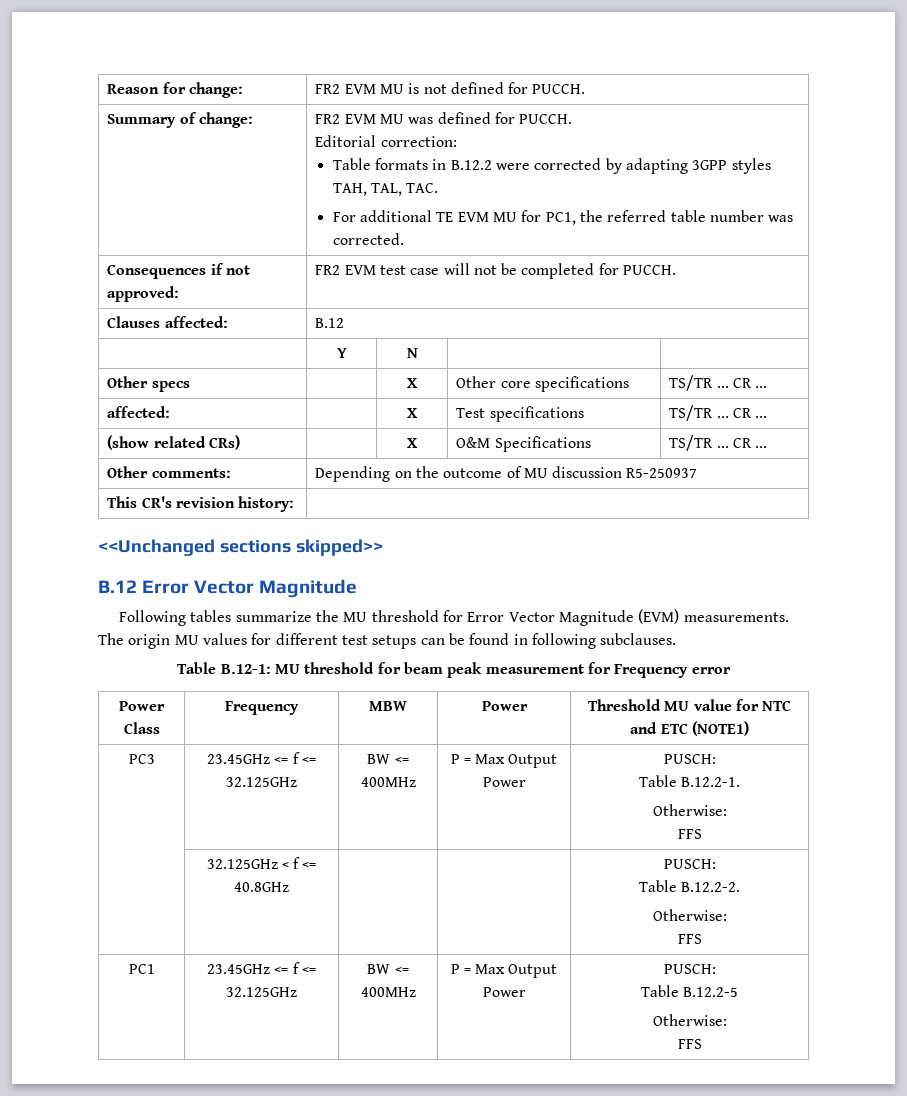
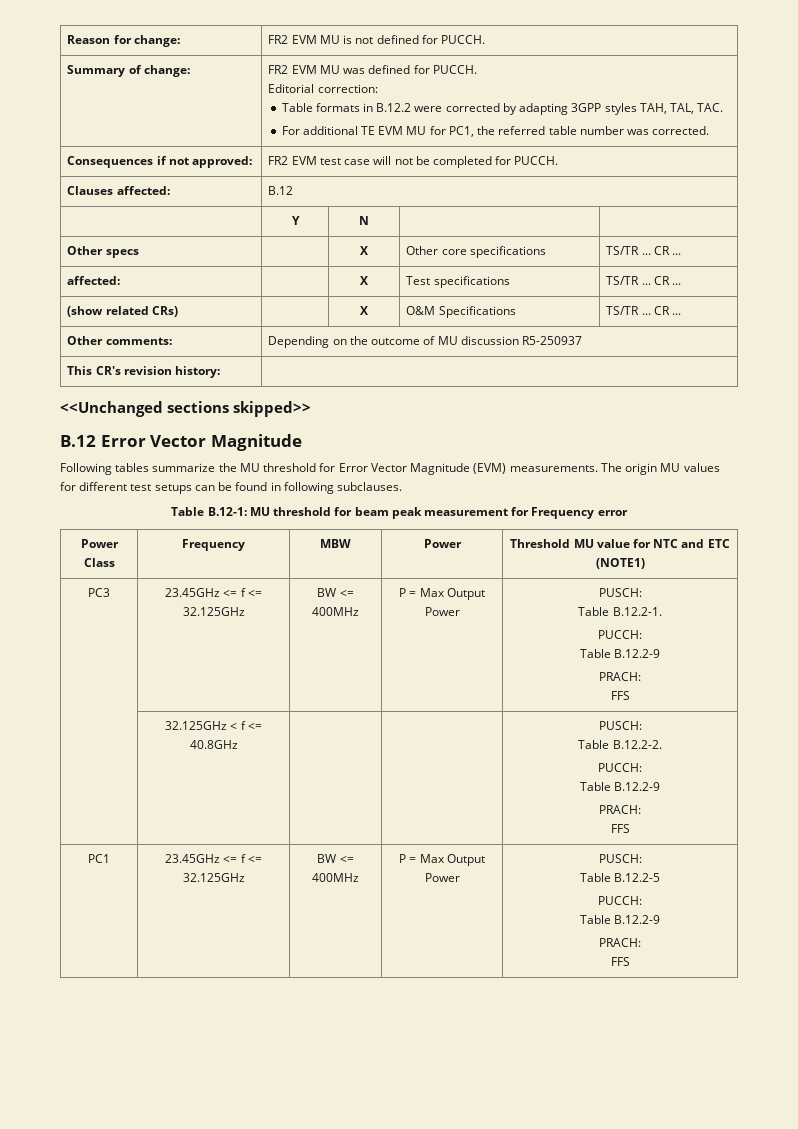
  PC3 | 23.45GHz <= f <= 32.125GHz | BW <= 400MHz | P = Max Output Power | PUSCH:
  Table B.12.2-1.
- Otherwise:
+ PUCCH:
+ Table B.12.2-9
+ PRACH:
  | 32.125GHz < f <= 40.8GHz | | | PUSCH:
  Table B.12.2-2.
- Otherwise:
+ PUCCH:
+ Table B.12.2-9
+ PRACH:
  PC1 | 23.45GHz <= f <= 32.125GHz | BW <= 400MHz | P = Max Output Power | PUSCH:
  Table B.12.2-5
- Otherwise:
+ PUCCH:
+ Table B.12.2-9
+ PRACH:

